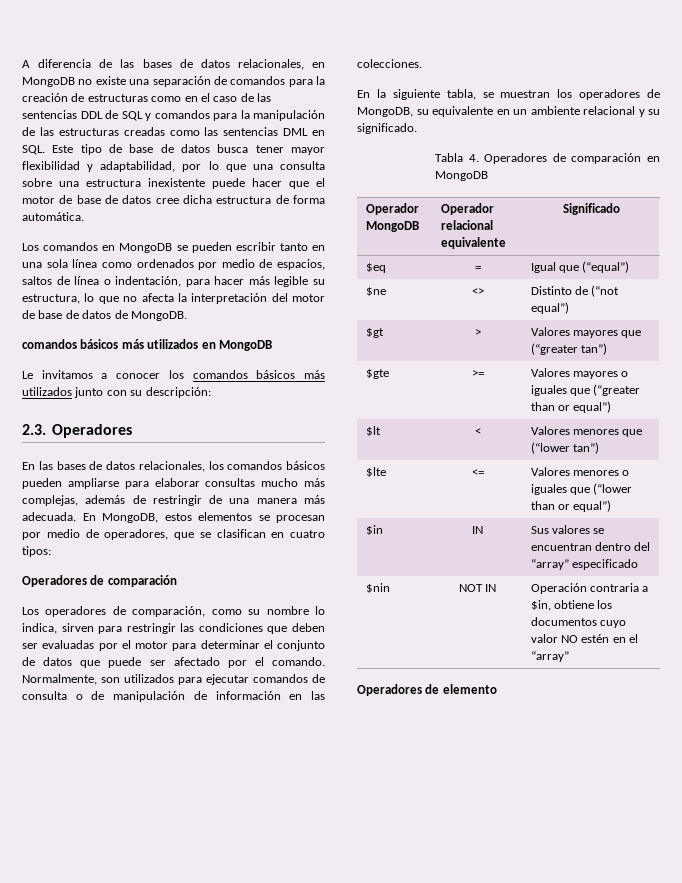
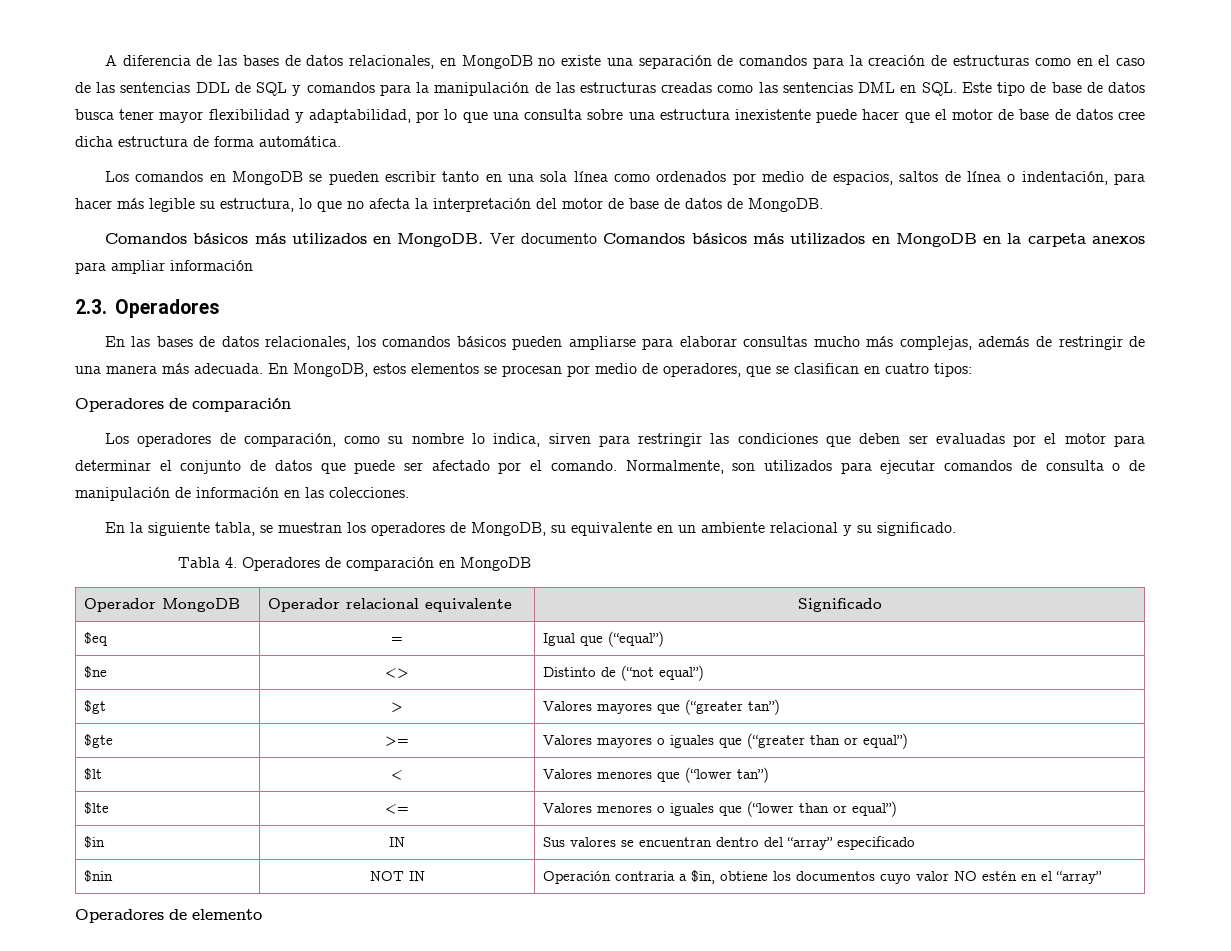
- comandos básicos más utilizados en MongoDB
- Le invitamos a conocer los comandos básicos más utilizados junto con su descripción:
+ Comandos básicos más utilizados en MongoDB. Ver documento Comandos básicos más utilizados en MongoDB en la carpeta anexos para ampliar información

